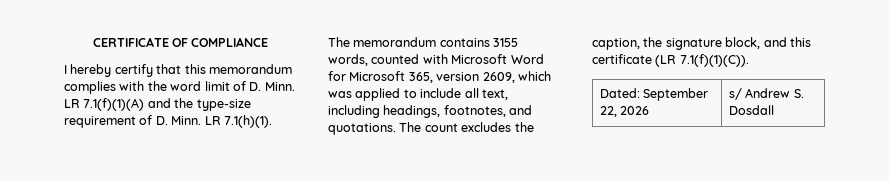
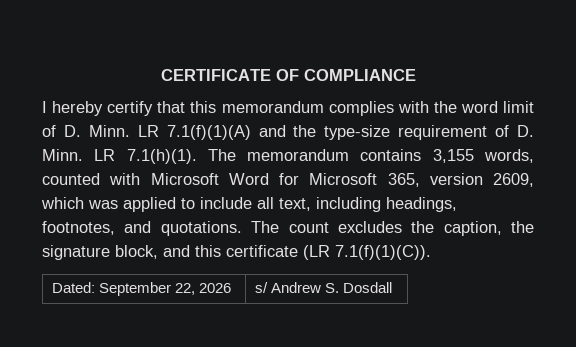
- LR 7.1(h)(1). The memorandum contains 3155 words, counted with Microsoft Word for Microsoft 365, version 2609, which was applied to include all text, including headings, footnotes, and quotations.
+ LR 7.1(h)(1). The memorandum contains 3,155 words, counted with Microsoft Word for Microsoft 365, version 2609, which was applied to include all text, including headings, footnotes, and quotations.

